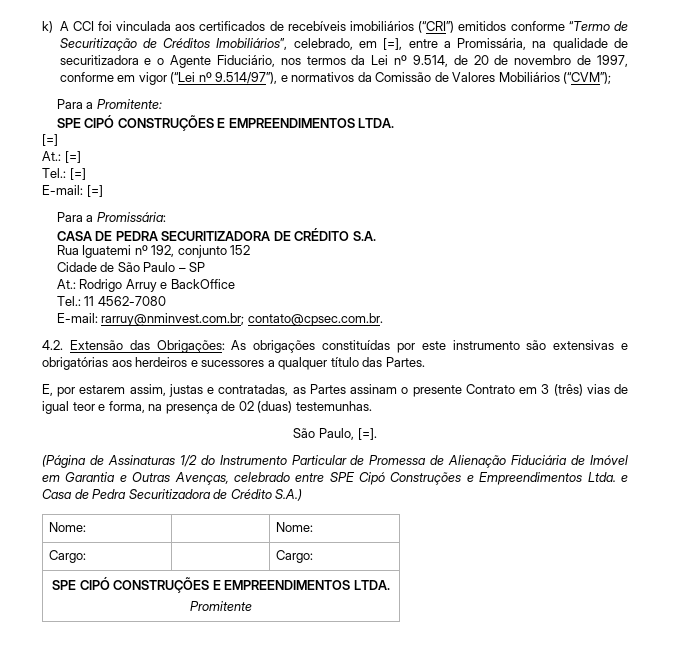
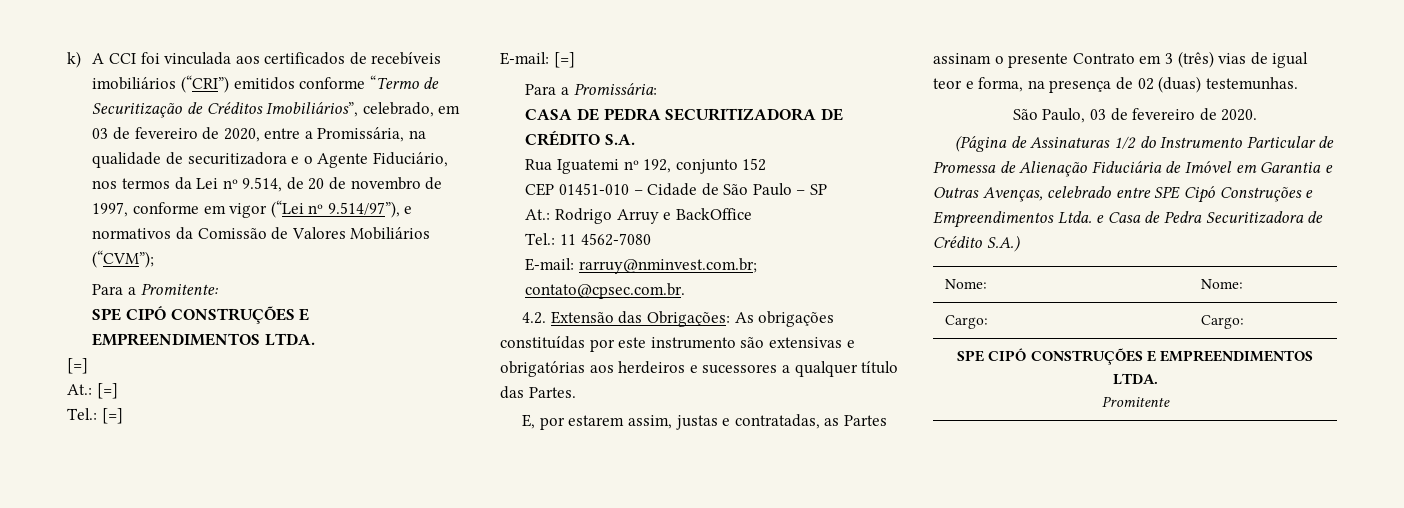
- k) A CCI foi vinculada aos certificados de recebíveis imobiliários (“CRI”) emitidos conforme “Termo de Securitização de Créditos Imobiliários”, celebrado, em [=], entre a Promissária, na qualidade de securitizadora e o Agente Fiduciário, nos termos da Lei nº 9.514, de 20 de novembro de 1997, conforme em vigor (“Lei nº 9.514/97”), e normativos da Comissão de Valores Mobiliários (“CVM”);
+ k) A CCI foi vinculada aos certificados de recebíveis imobiliários (“CRI”) emitidos conforme “Termo de Securitização de Créditos Imobiliários”, celebrado, em 03 de fevereiro de 2020, entre a Promissária, na qualidade de securitizadora e o Agente Fiduciário, nos termos da Lei nº 9.514, de 20 de novembro de 1997, conforme em vigor (“Lei nº 9.514/97”), e normativos da Comissão de Valores Mobiliários (“CVM”);
- Cidade de São Paulo – SP
+ CEP 01451-010 – Cidade de São Paulo – SP
- São Paulo, [=].
+ São Paulo, 03 de fevereiro de 2020.

